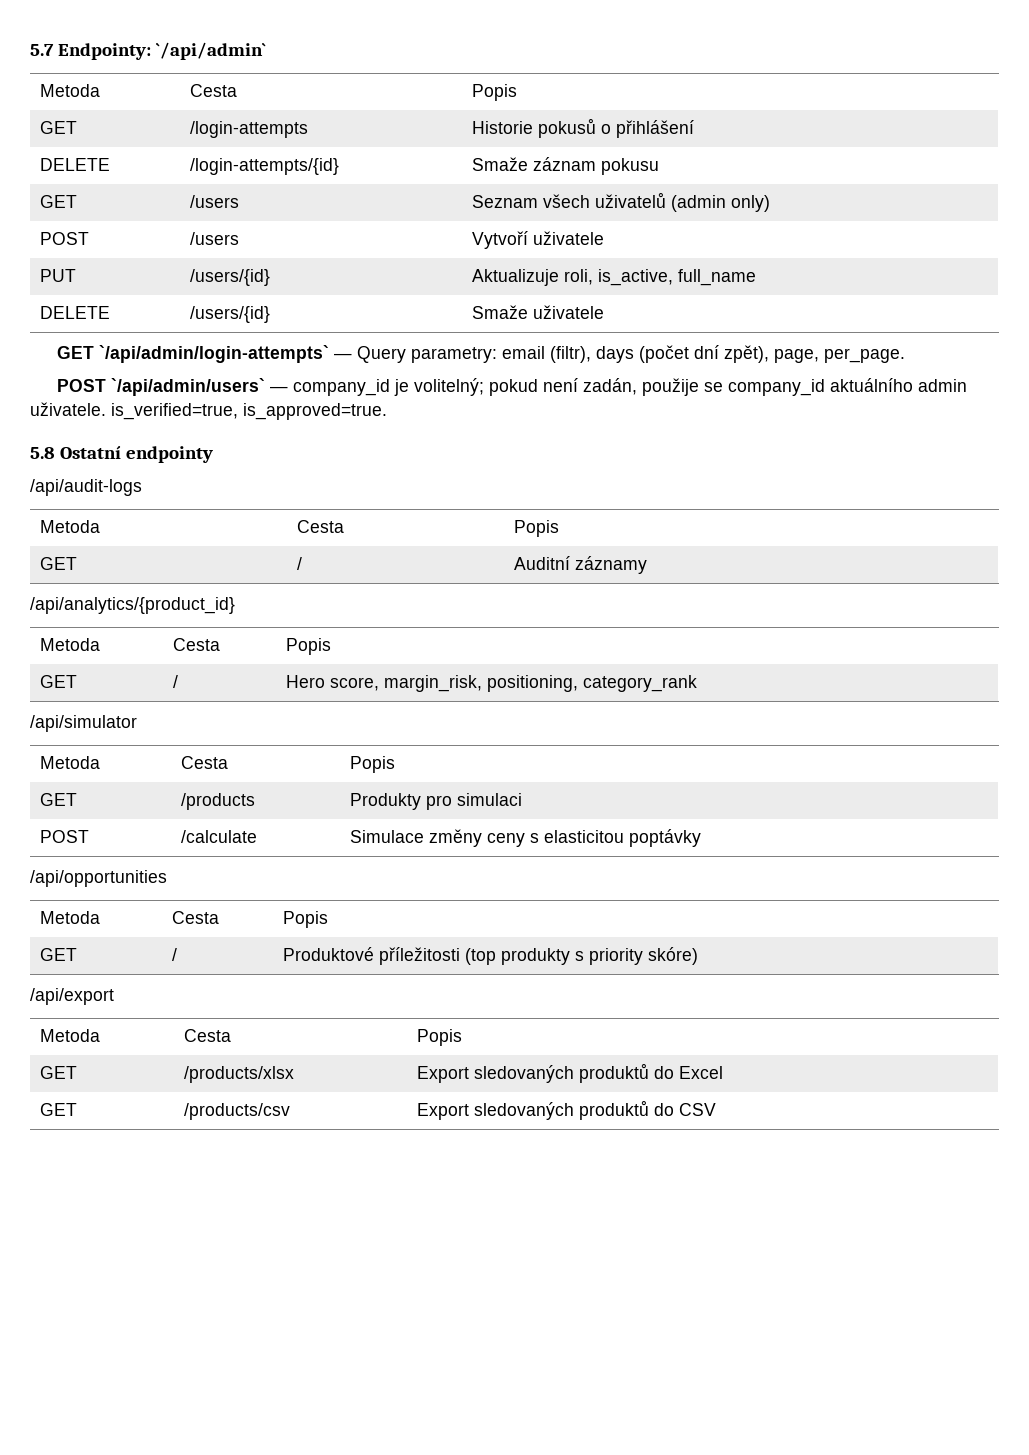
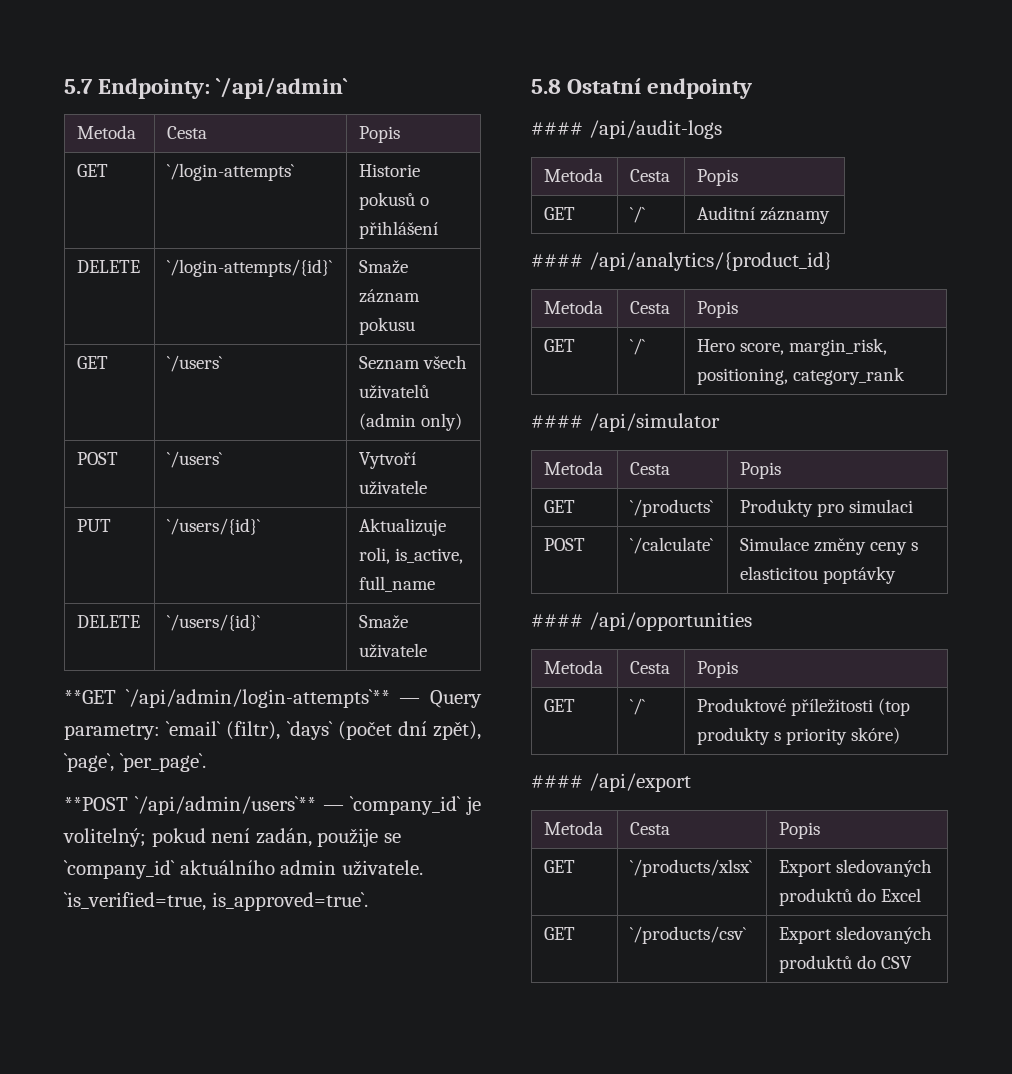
- GET | /login-attempts | Historie pokusů o přihlášení
+ GET | `/login-attempts` | Historie pokusů o přihlášení
- DELETE | /login-attempts/{id} | Smaže záznam pokusu
+ DELETE | `/login-attempts/{id}` | Smaže záznam pokusu
- GET | /users | Seznam všech uživatelů (admin only)
+ GET | `/users` | Seznam všech uživatelů (admin only)
- POST | /users | Vytvoří uživatele
+ POST | `/users` | Vytvoří uživatele
- PUT | /users/{id} | Aktualizuje roli, is_active, full_name
+ PUT | `/users/{id}` | Aktualizuje roli, is_active, full_name
- DELETE | /users/{id} | Smaže uživatele
+ DELETE | `/users/{id}` | Smaže uživatele
- GET `/api/admin/login-attempts` — Query parametry: email (filtr), days (počet dní zpět), page, per_page.
- POST `/api/admin/users` — company_id je volitelný; pokud není zadán, použije se company_id aktuálního admin uživatele. is_verified=true, is_approved=true.
+ **GET `/api/admin/login-attempts`** — Query parametry: `email` (filtr), `days` (počet dní zpět), `page`, `per_page`.
+ **POST `/api/admin/users`** — `company_id` je volitelný; pokud není zadán, použije se `company_id` aktuálního admin uživatele. `is_verified=true, is_approved=true`.
- /api/audit-logs
+ #### /api/audit-logs
- GET | / | Auditní záznamy
+ GET | `/` | Auditní záznamy
- /api/analytics/{product_id}
+ #### /api/analytics/{product_id}
- GET | / | Hero score, margin_risk, positioning, category_rank
+ GET | `/` | Hero score, margin_risk, positioning, category_rank
- /api/simulator
+ #### /api/simulator
- GET | /products | Produkty pro simulaci
+ GET | `/products` | Produkty pro simulaci
- POST | /calculate | Simulace změny ceny s elasticitou poptávky
+ POST | `/calculate` | Simulace změny ceny s elasticitou poptávky
- /api/opportunities
+ #### /api/opportunities
- GET | / | Produktové příležitosti (top produkty s priority skóre)
+ GET | `/` | Produktové příležitosti (top produkty s priority skóre)
- /api/export
+ #### /api/export
- GET | /products/xlsx | Export sledovaných produktů do Excel
+ GET | `/products/xlsx` | Export sledovaných produktů do Excel
- GET | /products/csv | Export sledovaných produktů do CSV
+ GET | `/products/csv` | Export sledovaných produktů do CSV

